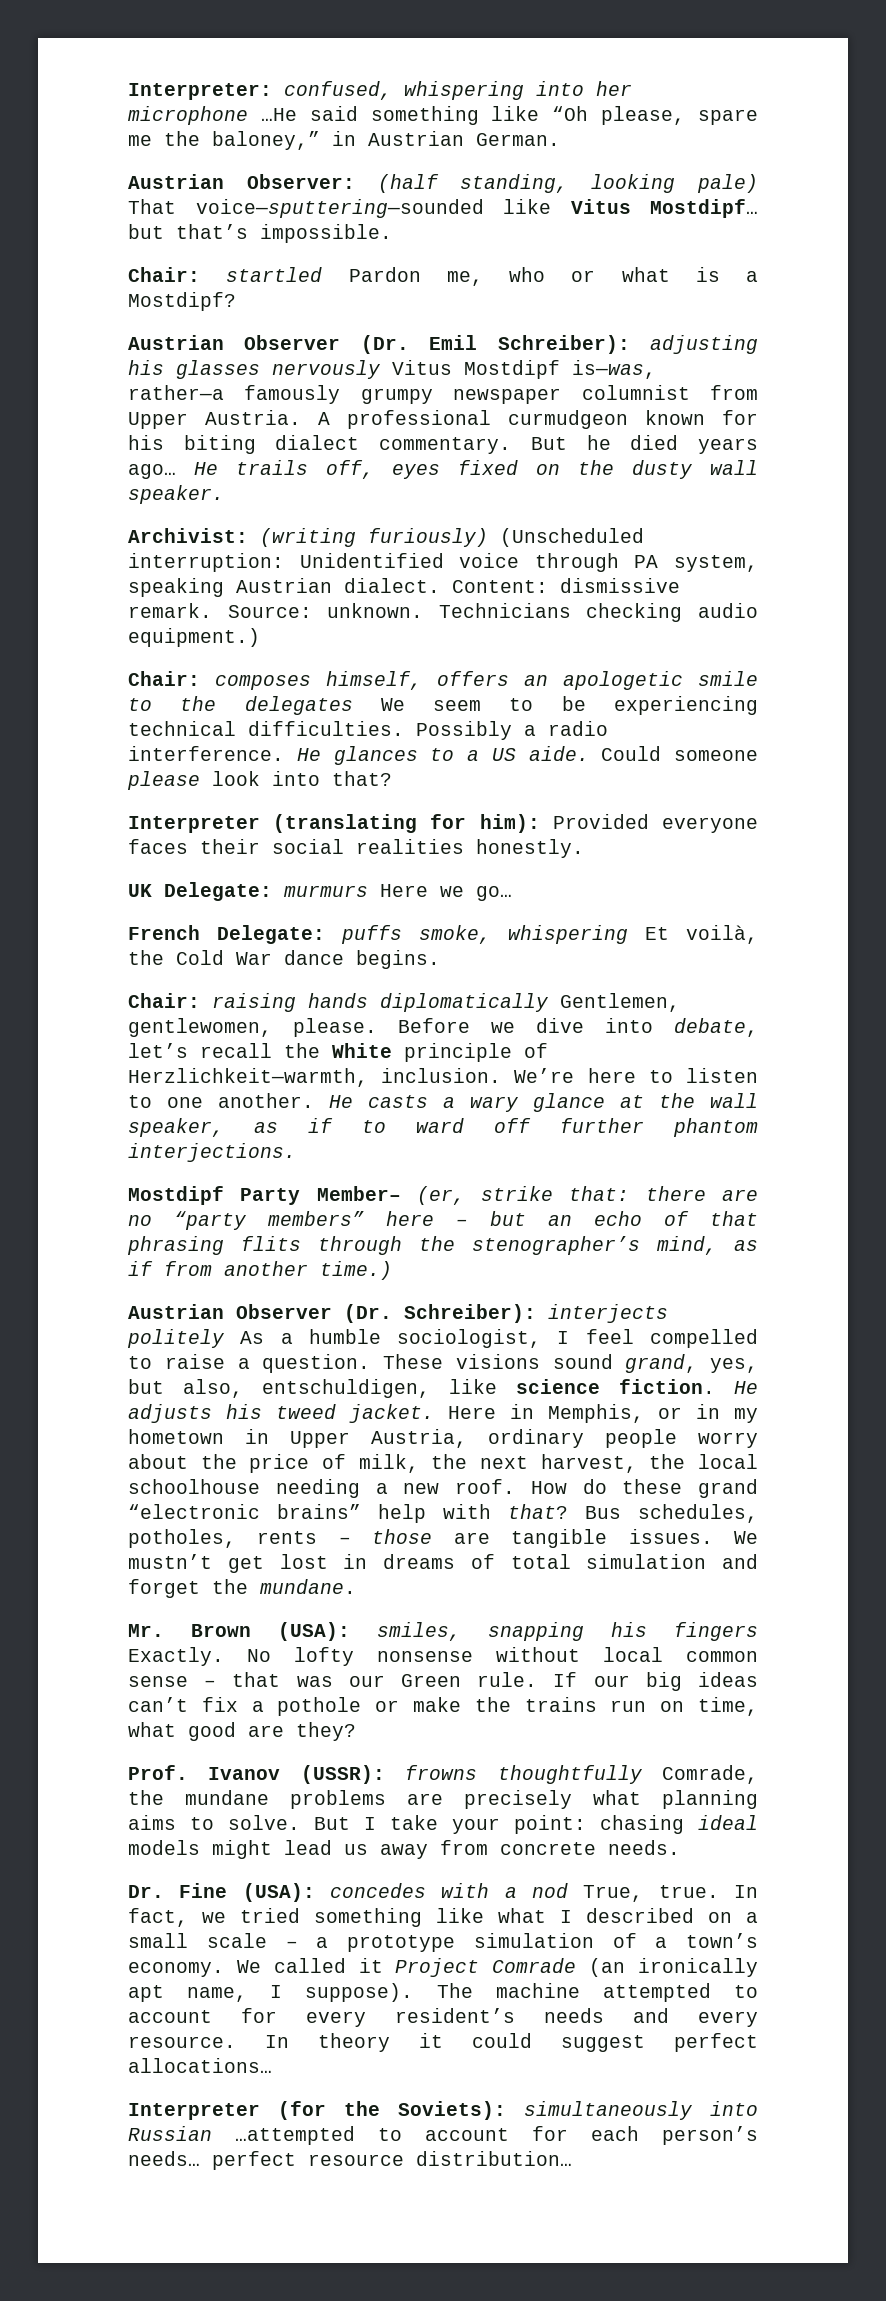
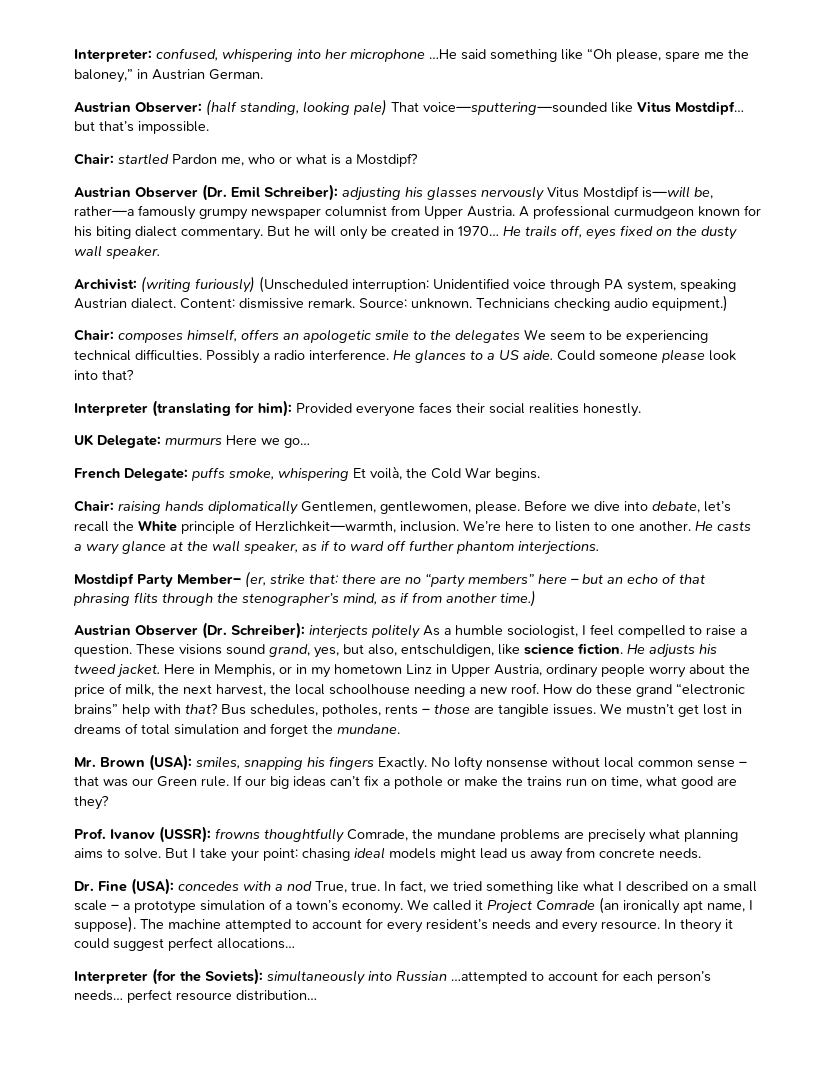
- Austrian Observer (Dr. Emil Schreiber): adjusting his glasses nervously Vitus Mostdipf is—was, rather—a famously grumpy newspaper columnist from Upper Austria.
+ Austrian Observer (Dr. Emil Schreiber): adjusting his glasses nervously Vitus Mostdipf is—will be, rather—a famously grumpy newspaper columnist from Upper Austria.
- But he died years ago…
+ But he will only be created in 1970…
- French Delegate: puffs smoke, whispering Et voilà, the Cold War dance begins.
+ French Delegate: puffs smoke, whispering Et voilà, the Cold War begins.
- Here in Memphis, or in my hometown in Upper Austria, ordinary people worry about the price of milk, the next harvest, the local schoolhouse needing a new roof.
+ Here in Memphis, or in my hometown Linz in Upper Austria, ordinary people worry about the price of milk, the next harvest, the local schoolhouse needing a new roof.

